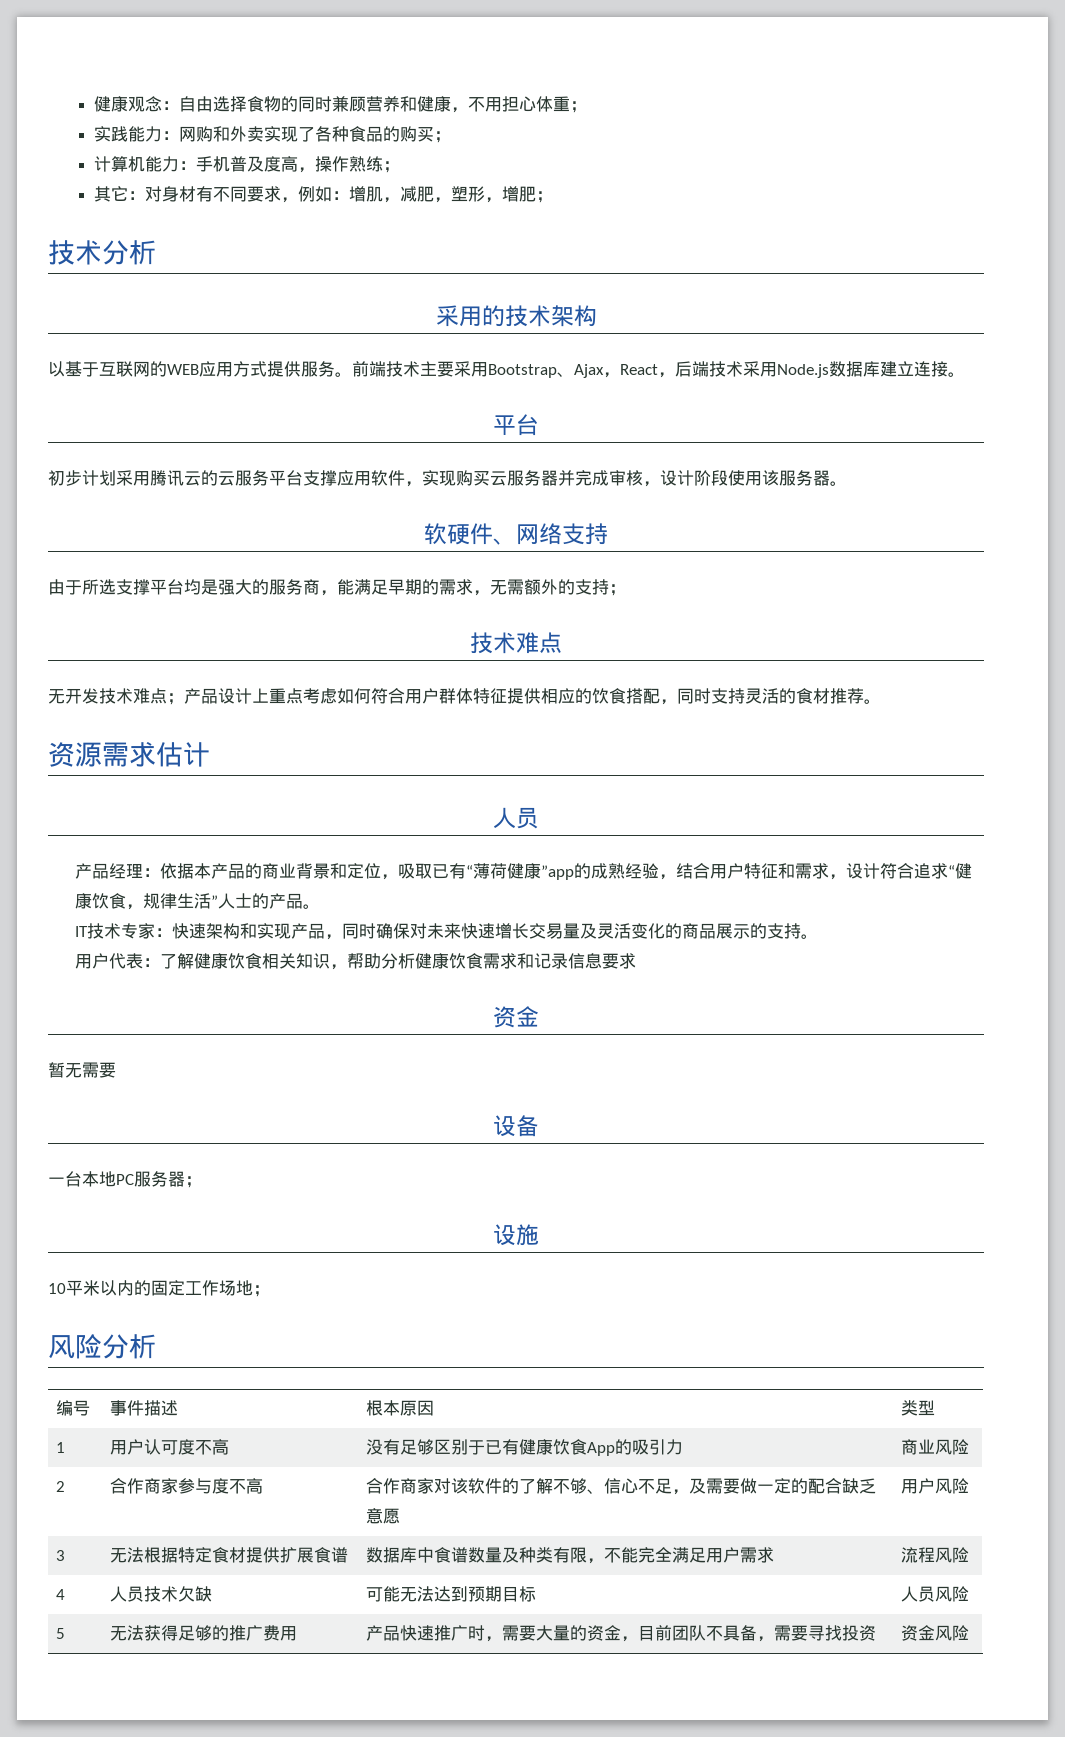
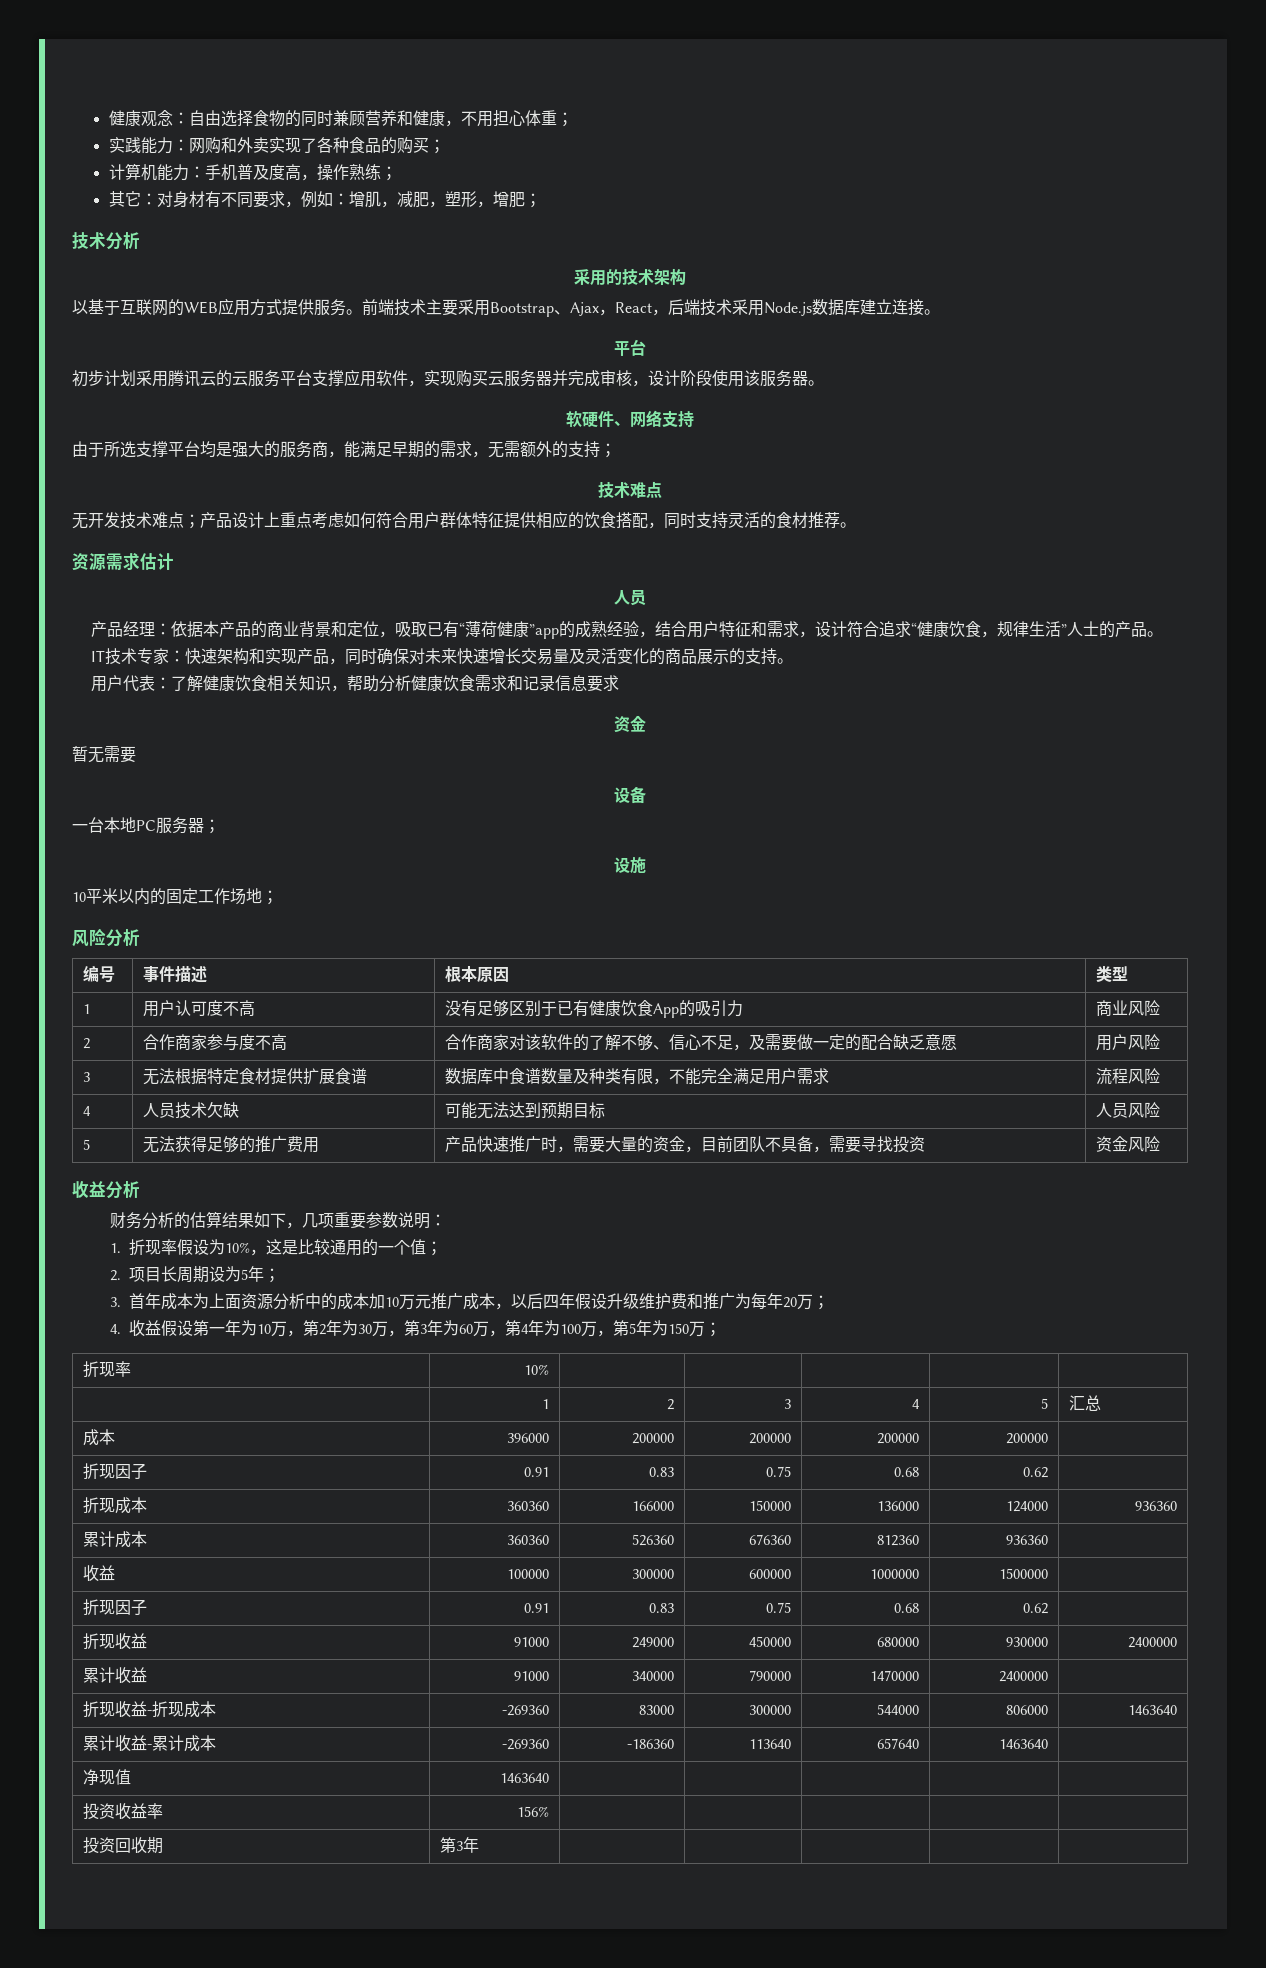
+ 收益分析
+ 财务分析的估算结果如下，几项重要参数说明：
+ 1.折现率假设为10%，这是比较通用的一个值；
+ 2.项目长周期设为5年；
+ 3.首年成本为上面资源分析中的成本加10万元推广成本，以后四年假设升级维护费和推广为每年20万；
+ 4.收益假设第一年为10万，第2年为30万，第3年为60万，第4年为100万，第5年为150万；
+ 折现率 | 10% | | | | |
+ | 1 | 2 | 3 | 4 | 5 | 汇总
+ 成本 | 396000 | 200000 | 200000 | 200000 | 200000 |
+ 折现因子 | 0.91 | 0.83 | 0.75 | 0.68 | 0.62 |
+ 折现成本 | 360360 | 166000 | 150000 | 136000 | 124000 | 936360
+ 累计成本 | 360360 | 526360 | 676360 | 812360 | 936360 |
+ 收益 | 100000 | 300000 | 600000 | 1000000 | 1500000 |
+ 折现因子 | 0.91 | 0.83 | 0.75 | 0.68 | 0.62 |
+ 折现收益 | 91000 | 249000 | 450000 | 680000 | 930000 | 2400000
+ 累计收益 | 91000 | 340000 | 790000 | 1470000 | 2400000 |
+ 折现收益-折现成本 | -269360 | 83000 | 300000 | 544000 | 806000 | 1463640
+ 累计收益-累计成本 | -269360 | -186360 | 113640 | 657640 | 1463640 |
+ 净现值 | 1463640 | | | | |
+ 投资收益率 | 156% | | | | |
+ 投资回收期 | 第3年 | | | | |

